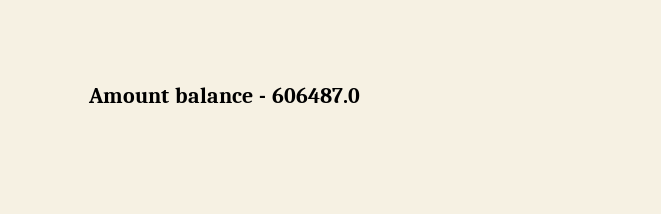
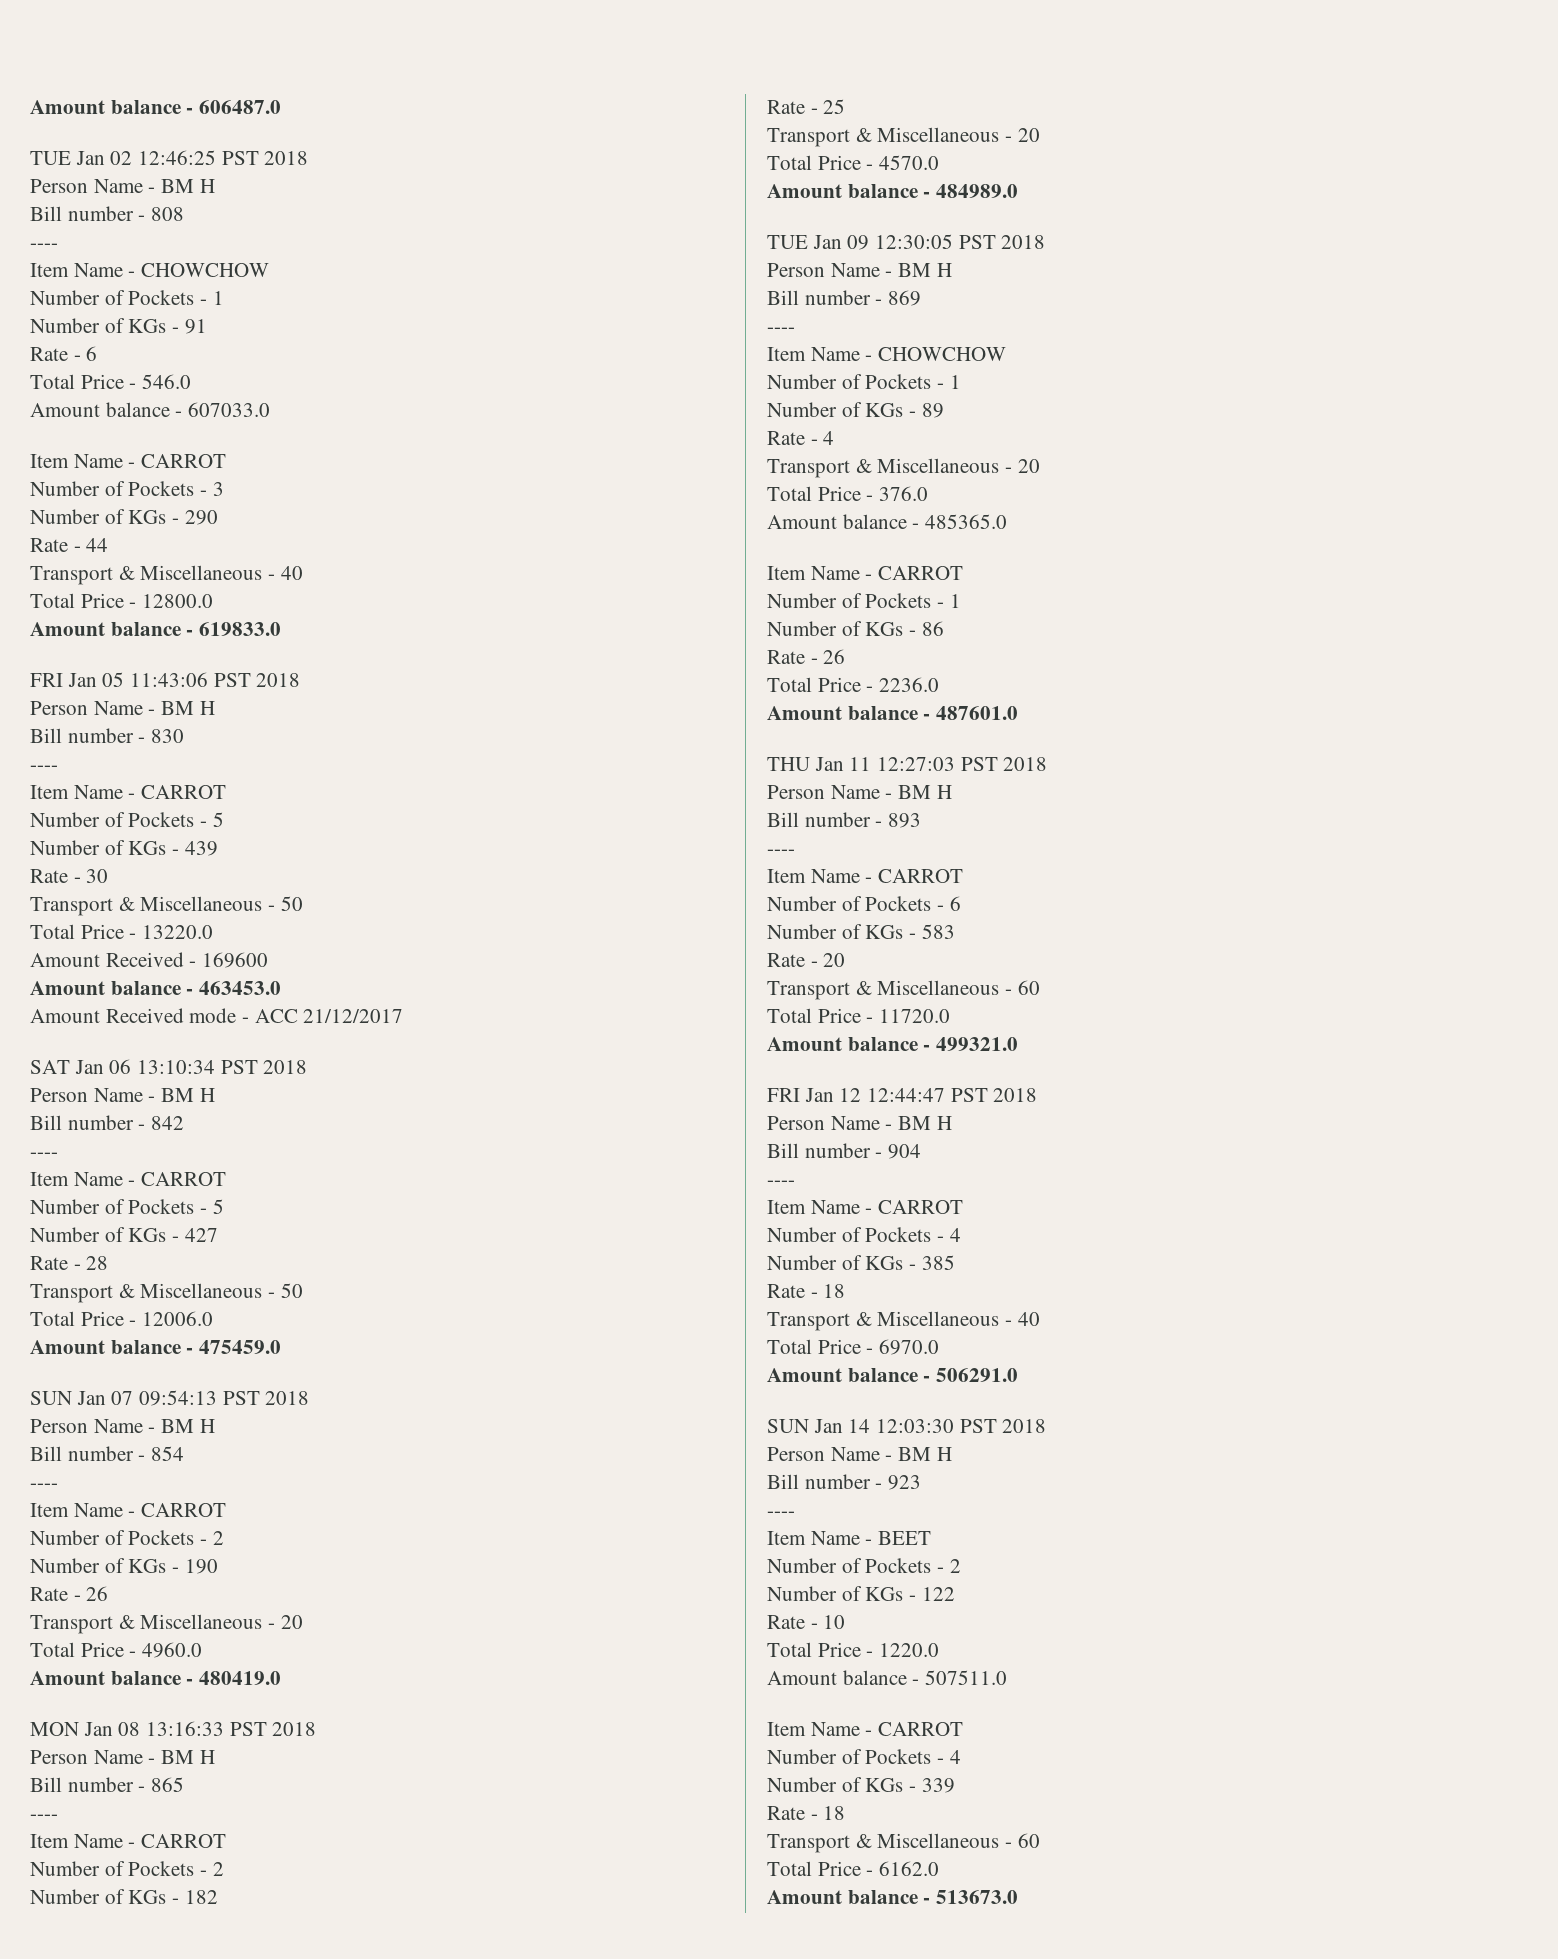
+ TUE Jan 02 12:46:25 PST 2018
+ Person Name - BM H
+ Bill number - 808
+ ----
+ Item Name - CHOWCHOW
+ Number of Pockets - 1
+ Number of KGs - 91
+ Rate - 6
+ Total Price - 546.0
+ Amount balance - 607033.0
+ Item Name - CARROT
+ Number of Pockets - 3
+ Number of KGs - 290
+ Rate - 44
+ Transport & Miscellaneous - 40
+ Total Price - 12800.0
+ Amount balance - 619833.0
+ FRI Jan 05 11:43:06 PST 2018
+ Person Name - BM H
+ Bill number - 830
+ ----
+ Item Name - CARROT
+ Number of Pockets - 5
+ Number of KGs - 439
+ Rate - 30
+ Transport & Miscellaneous - 50
+ Total Price - 13220.0
+ Amount Received - 169600
+ Amount balance - 463453.0
+ Amount Received mode - ACC 21/12/2017
+ SAT Jan 06 13:10:34 PST 2018
+ Person Name - BM H
+ Bill number - 842
+ ----
+ Item Name - CARROT
+ Number of Pockets - 5
+ Number of KGs - 427
+ Rate - 28
+ Transport & Miscellaneous - 50
+ Total Price - 12006.0
+ Amount balance - 475459.0
+ SUN Jan 07 09:54:13 PST 2018
+ Person Name - BM H
+ Bill number - 854
+ ----
+ Item Name - CARROT
+ Number of Pockets - 2
+ Number of KGs - 190
+ Rate - 26
+ Transport & Miscellaneous - 20
+ Total Price - 4960.0
+ Amount balance - 480419.0
+ MON Jan 08 13:16:33 PST 2018
+ Person Name - BM H
+ Bill number - 865
+ ----
+ Item Name - CARROT
+ Number of Pockets - 2
+ Number of KGs - 182
+ Rate - 25
+ Transport & Miscellaneous - 20
+ Total Price - 4570.0
+ Amount balance - 484989.0
+ TUE Jan 09 12:30:05 PST 2018
+ Person Name - BM H
+ Bill number - 869
+ ----
+ Item Name - CHOWCHOW
+ Number of Pockets - 1
+ Number of KGs - 89
+ Rate - 4
+ Transport & Miscellaneous - 20
+ Total Price - 376.0
+ Amount balance - 485365.0
+ Item Name - CARROT
+ Number of Pockets - 1
+ Number of KGs - 86
+ Rate - 26
+ Total Price - 2236.0
+ Amount balance - 487601.0
+ THU Jan 11 12:27:03 PST 2018
+ Person Name - BM H
+ Bill number - 893
+ ----
+ Item Name - CARROT
+ Number of Pockets - 6
+ Number of KGs - 583
+ Rate - 20
+ Transport & Miscellaneous - 60
+ Total Price - 11720.0
+ Amount balance - 499321.0
+ FRI Jan 12 12:44:47 PST 2018
+ Person Name - BM H
+ Bill number - 904
+ ----
+ Item Name - CARROT
+ Number of Pockets - 4
+ Number of KGs - 385
+ Rate - 18
+ Transport & Miscellaneous - 40
+ Total Price - 6970.0
+ Amount balance - 506291.0
+ SUN Jan 14 12:03:30 PST 2018
+ Person Name - BM H
+ Bill number - 923
+ ----
+ Item Name - BEET
+ Number of Pockets - 2
+ Number of KGs - 122
+ Rate - 10
+ Total Price - 1220.0
+ Amount balance - 507511.0
+ Item Name - CARROT
+ Number of Pockets - 4
+ Number of KGs - 339
+ Rate - 18
+ Transport & Miscellaneous - 60
+ Total Price - 6162.0
+ Amount balance - 513673.0

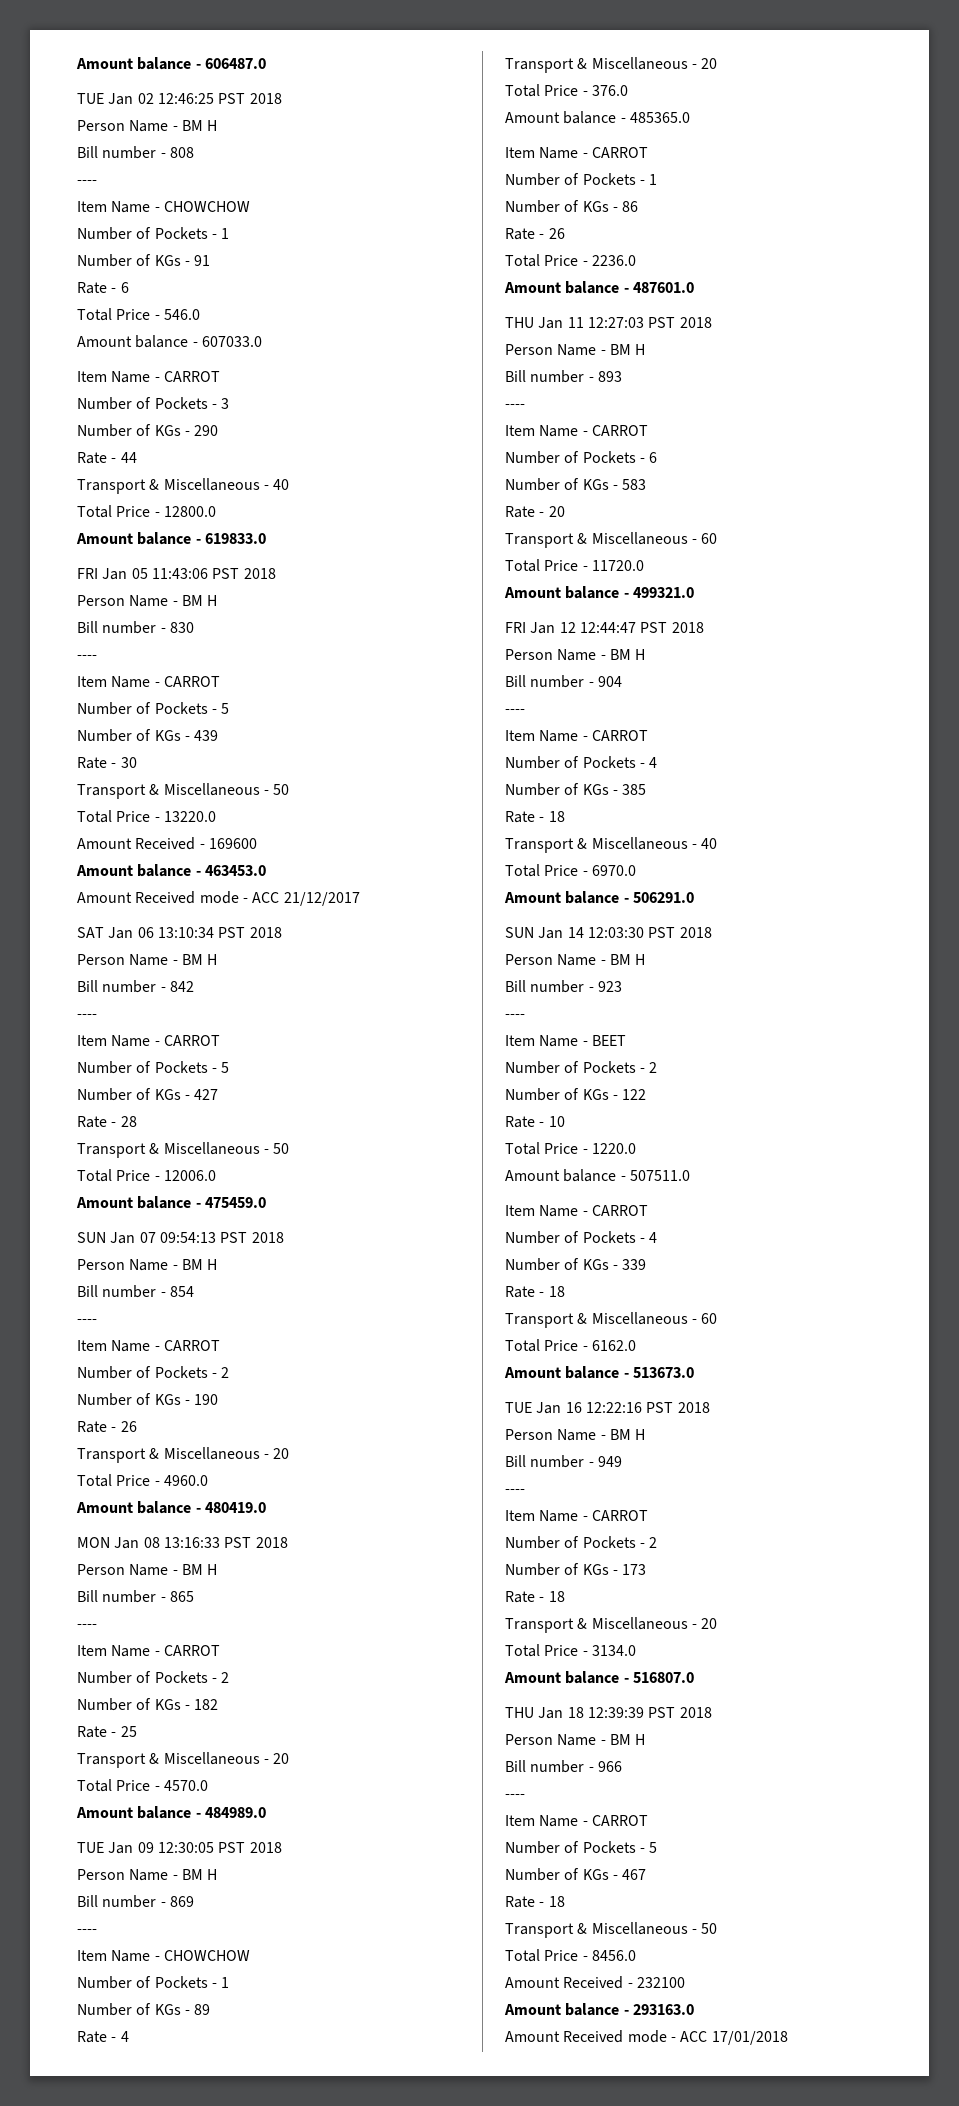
+ TUE Jan 16 12:22:16 PST 2018
+ Person Name - BM H
+ Bill number - 949
+ ----
+ Item Name - CARROT
+ Number of Pockets - 2
+ Number of KGs - 173
+ Rate - 18
+ Transport & Miscellaneous - 20
+ Total Price - 3134.0
+ Amount balance - 516807.0
+ THU Jan 18 12:39:39 PST 2018
+ Person Name - BM H
+ Bill number - 966
+ ----
+ Item Name - CARROT
+ Number of Pockets - 5
+ Number of KGs - 467
+ Rate - 18
+ Transport & Miscellaneous - 50
+ Total Price - 8456.0
+ Amount Received - 232100
+ Amount balance - 293163.0
+ Amount Received mode - ACC 17/01/2018

